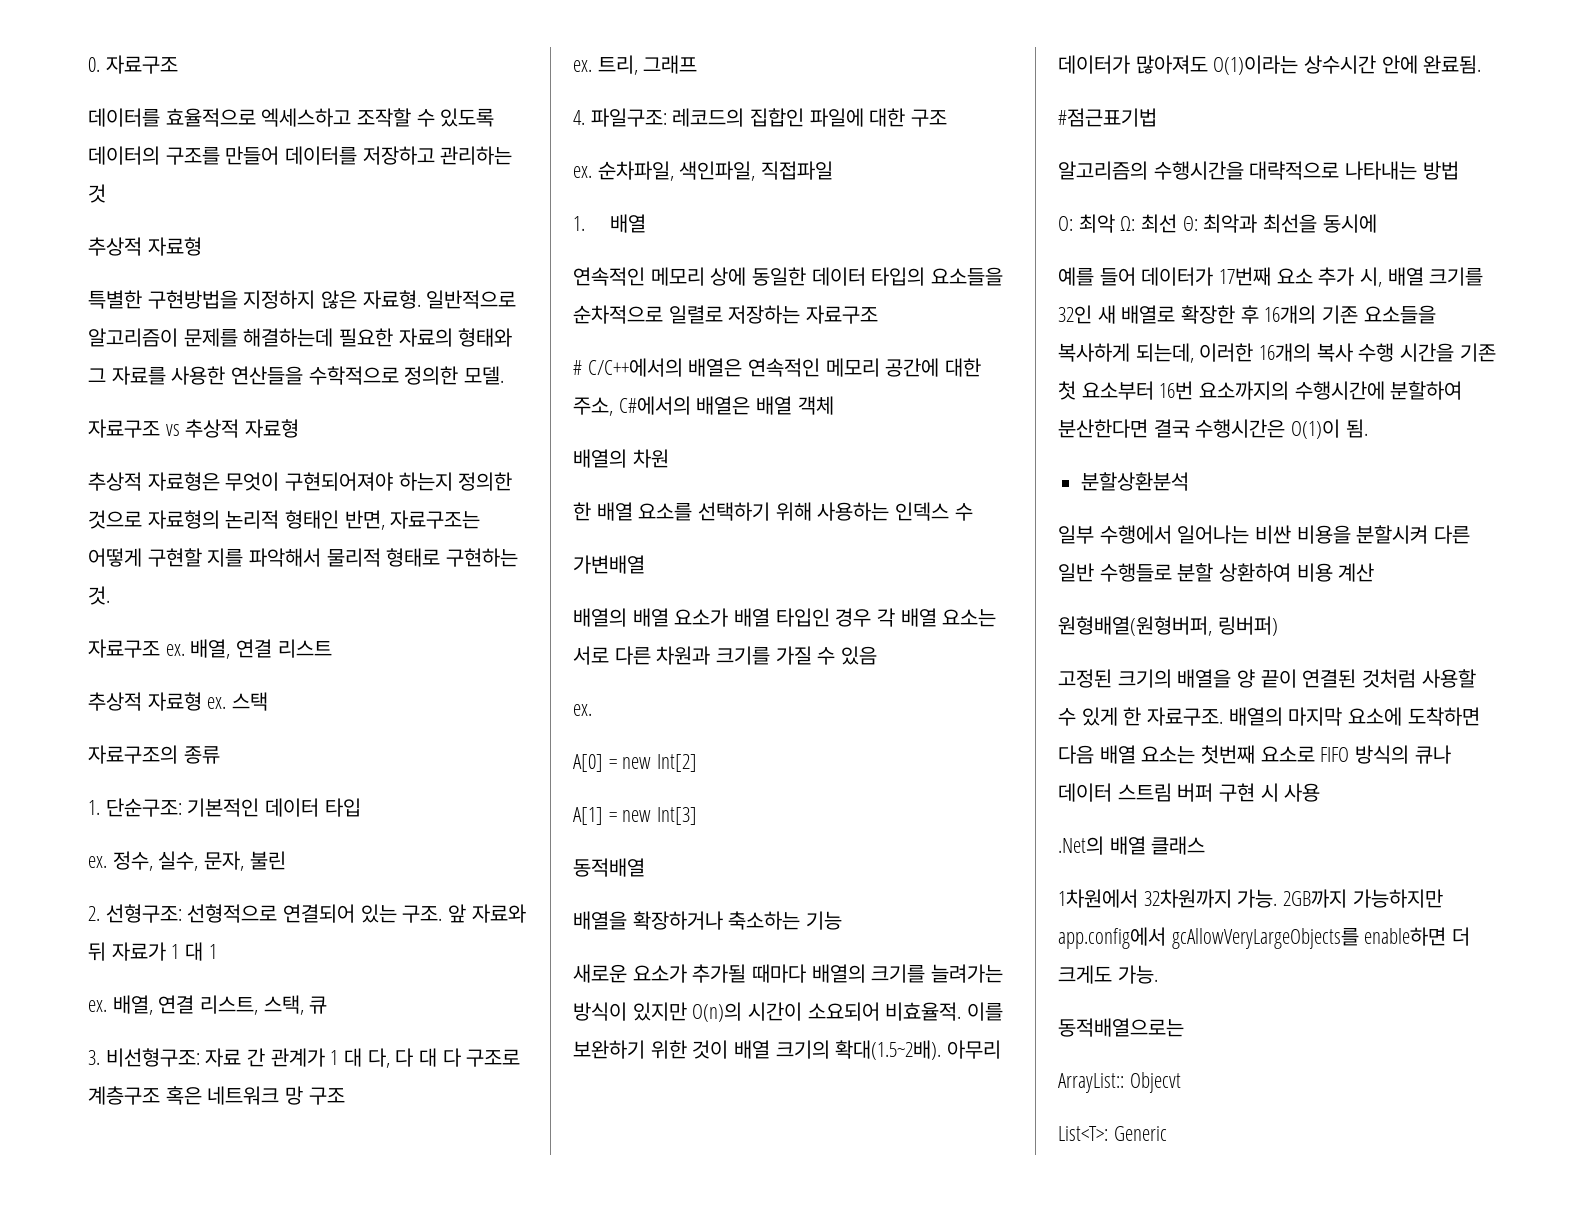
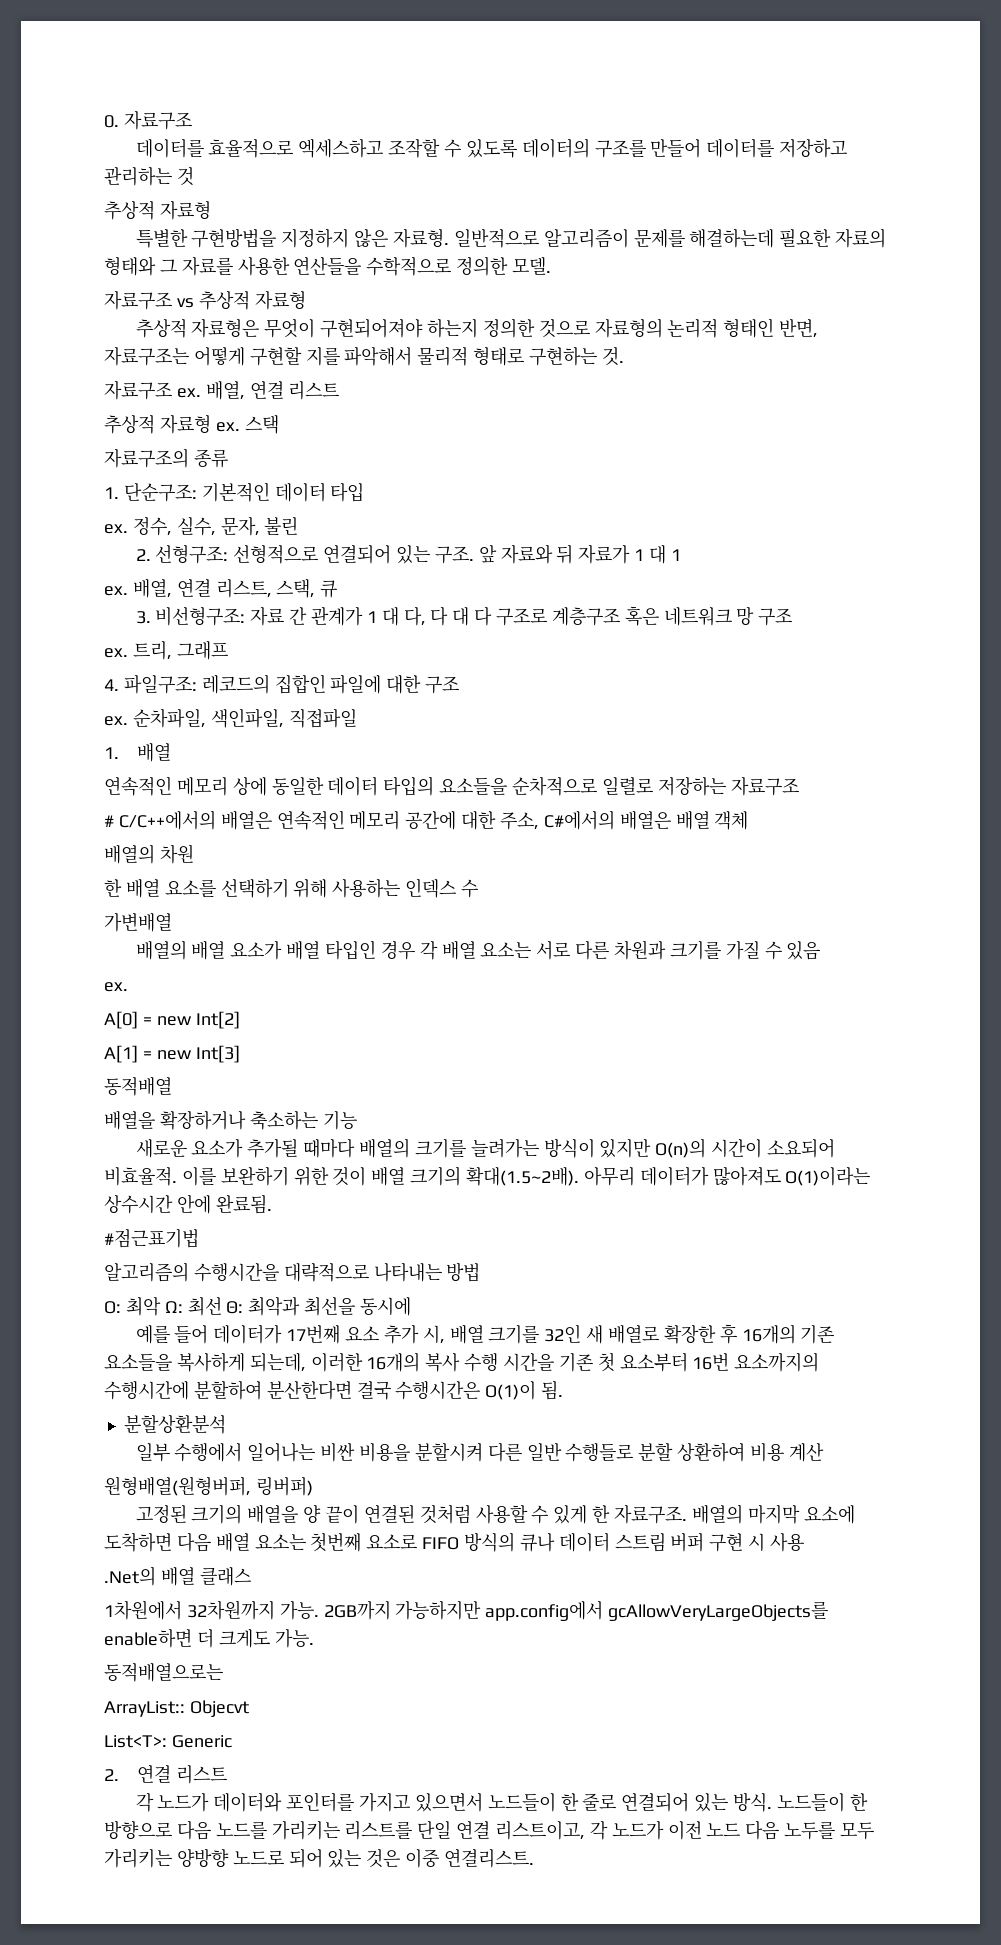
+ 2. 연결 리스트
+ 각 노드가 데이터와 포인터를 가지고 있으면서 노드들이 한 줄로 연결되어 있는 방식. 노드들이 한 방향으로 다음 노드를 가리키는 리스트를 단일 연결 리스트이고, 각 노드가 이전 노드 다음 노두를 모두 가리키는 양방향 노드로 되어 있는 것은 이중 연결리스트.

